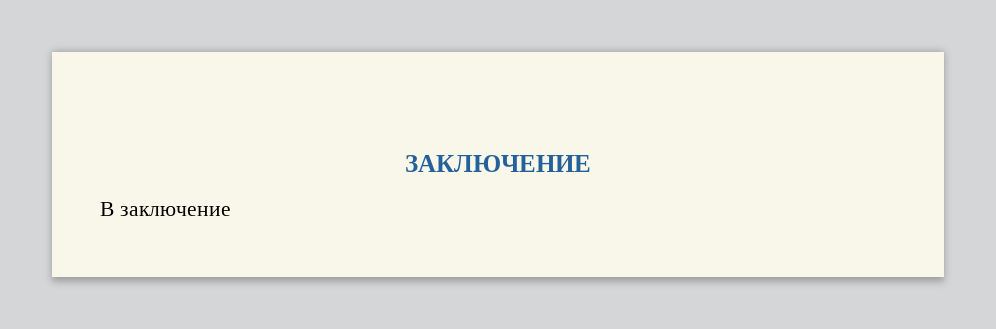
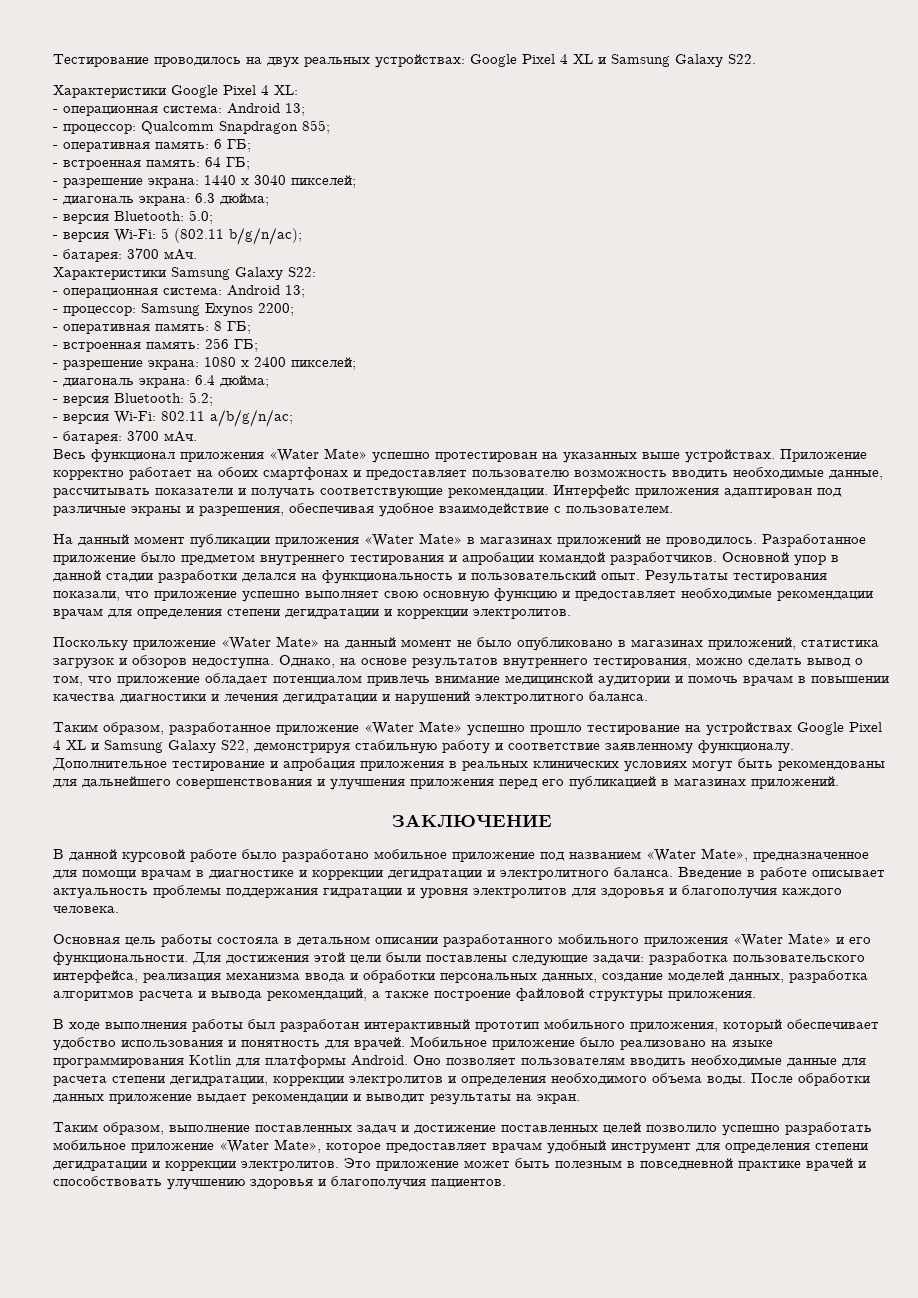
+ Тестирование проводилось на двух реальных устройствах: Google Pixel 4 XL и Samsung Galaxy S22.
+ Характеристики Google Pixel 4 XL:
+ - операционная система: Android 13;
+ - процессор: Qualcomm Snapdragon 855;
+ - оперативная память: 6 ГБ;
+ - встроенная память: 64 ГБ;
+ - разрешение экрана: 1440 x 3040 пикселей;
+ - диагональ экрана: 6.3 дюйма;
+ - версия Bluetooth: 5.0;
+ - версия Wi-Fi: 5 (802.11 b/g/n/ac);
+ - батарея: 3700 мАч.
+ Характеристики Samsung Galaxy S22:
+ - операционная система: Android 13;
+ - процессор: Samsung Exynos 2200;
+ - оперативная память: 8 ГБ;
+ - встроенная память: 256 ГБ;
+ - разрешение экрана: 1080 x 2400 пикселей;
+ - диагональ экрана: 6.4 дюйма;
+ - версия Bluetooth: 5.2;
+ - версия Wi-Fi: 802.11 a/b/g/n/ac;
+ - батарея: 3700 мАч.
+ Весь функционал приложения «Water Mate» успешно протестирован на указанных выше устройствах. Приложение корректно работает на обоих смартфонах и предоставляет пользователю возможность вводить необходимые данные, рассчитывать показатели и получать соответствующие рекомендации. Интерфейс приложения адаптирован под различные экраны и разрешения, обеспечивая удобное взаимодействие с пользователем.
+ На данный момент публикации приложения «Water Mate» в магазинах приложений не проводилось. Разработанное приложение было предметом внутреннего тестирования и апробации командой разработчиков. Основной упор в данной стадии разработки делался на функциональность и пользовательский опыт. Результаты тестирования показали, что приложение успешно выполняет свою основную функцию и предоставляет необходимые рекомендации врачам для определения степени дегидратации и коррекции электролитов.
+ Поскольку приложение «Water Mate» на данный момент не было опубликовано в магазинах приложений, статистика загрузок и обзоров недоступна. Однако, на основе результатов внутреннего тестирования, можно сделать вывод о том, что приложение обладает потенциалом привлечь внимание медицинской аудитории и помочь врачам в повышении качества диагностики и лечения дегидратации и нарушений электролитного баланса.
+ Таким образом, разработанное приложение «Water Mate» успешно прошло тестирование на устройствах Google Pixel 4 XL и Samsung Galaxy S22, демонстрируя стабильную работу и соответствие заявленному функционалу. Дополнительное тестирование и апробация приложения в реальных клинических условиях могут быть рекомендованы для дальнейшего совершенствования и улучшения приложения перед его публикацией в магазинах приложений.
  ЗАКЛЮЧЕНИЕ
- В заключение
+ В данной курсовой работе было разработано мобильное приложение под названием «Water Mate», предназначенное для помощи врачам в диагностике и коррекции дегидратации и электролитного баланса. Введение в работе описывает актуальность проблемы поддержания гидратации и уровня электролитов для здоровья и благополучия каждого человека.
+ Основная цель работы состояла в детальном описании разработанного мобильного приложения «Water Mate» и его функциональности. Для достижения этой цели были поставлены следующие задачи: разработка пользовательского интерфейса, реализация механизма ввода и обработки персональных данных, создание моделей данных, разработка алгоритмов расчета и вывода рекомендаций, а также построение файловой структуры приложения.
+ В ходе выполнения работы был разработан интерактивный прототип мобильного приложения, который обеспечивает удобство использования и понятность для врачей. Мобильное приложение было реализовано на языке программирования Kotlin для платформы Android. Оно позволяет пользователям вводить необходимые данные для расчета степени дегидратации, коррекции электролитов и определения необходимого объема воды. После обработки данных приложение выдает рекомендации и выводит результаты на экран.
+ Таким образом, выполнение поставленных задач и достижение поставленных целей позволило успешно разработать мобильное приложение «Water Mate», которое предоставляет врачам удобный инструмент для определения степени дегидратации и коррекции электролитов. Это приложение может быть полезным в повседневной практике врачей и способствовать улучшению здоровья и благополучия пациентов.

